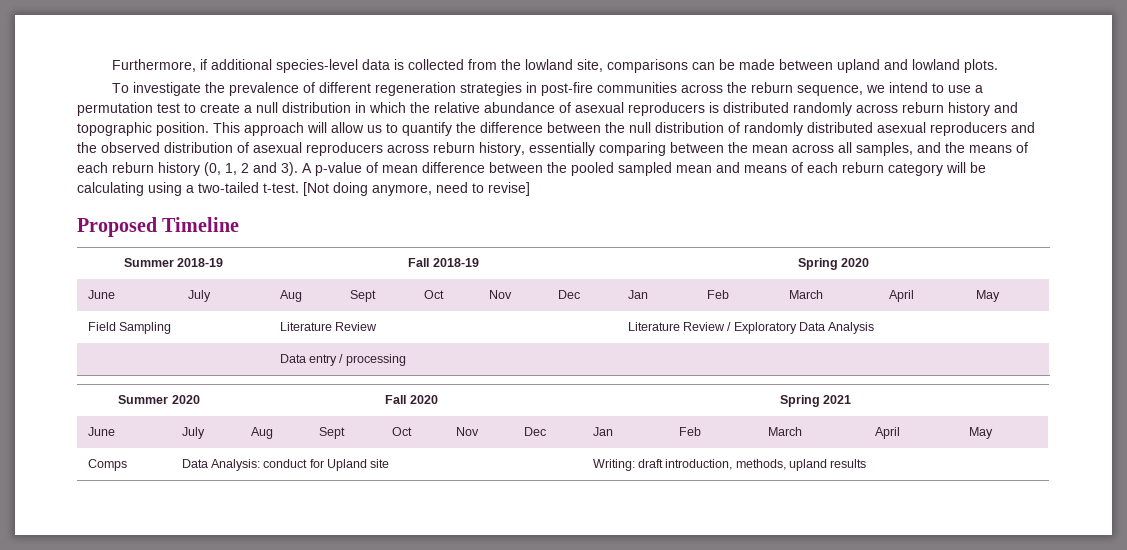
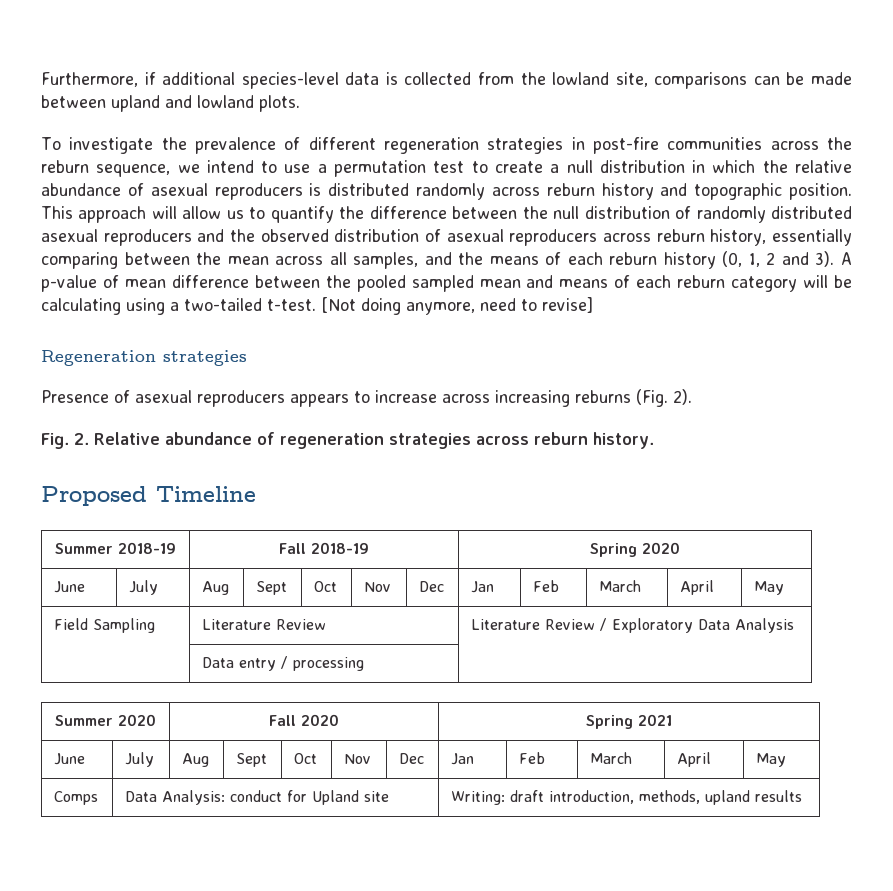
+ Regeneration strategies
+ Presence of asexual reproducers appears to increase across increasing reburns (Fig. 2).
+ Fig. 2. Relative abundance of regeneration strategies across reburn history.

